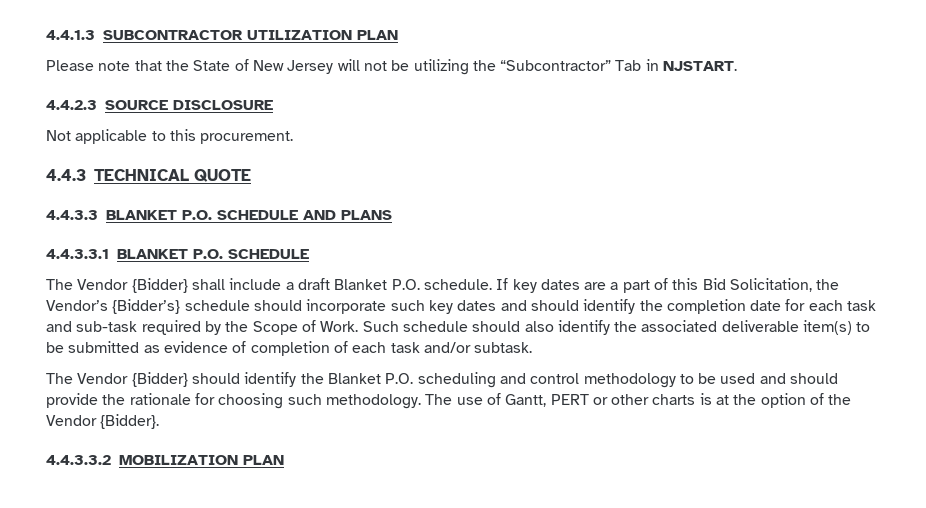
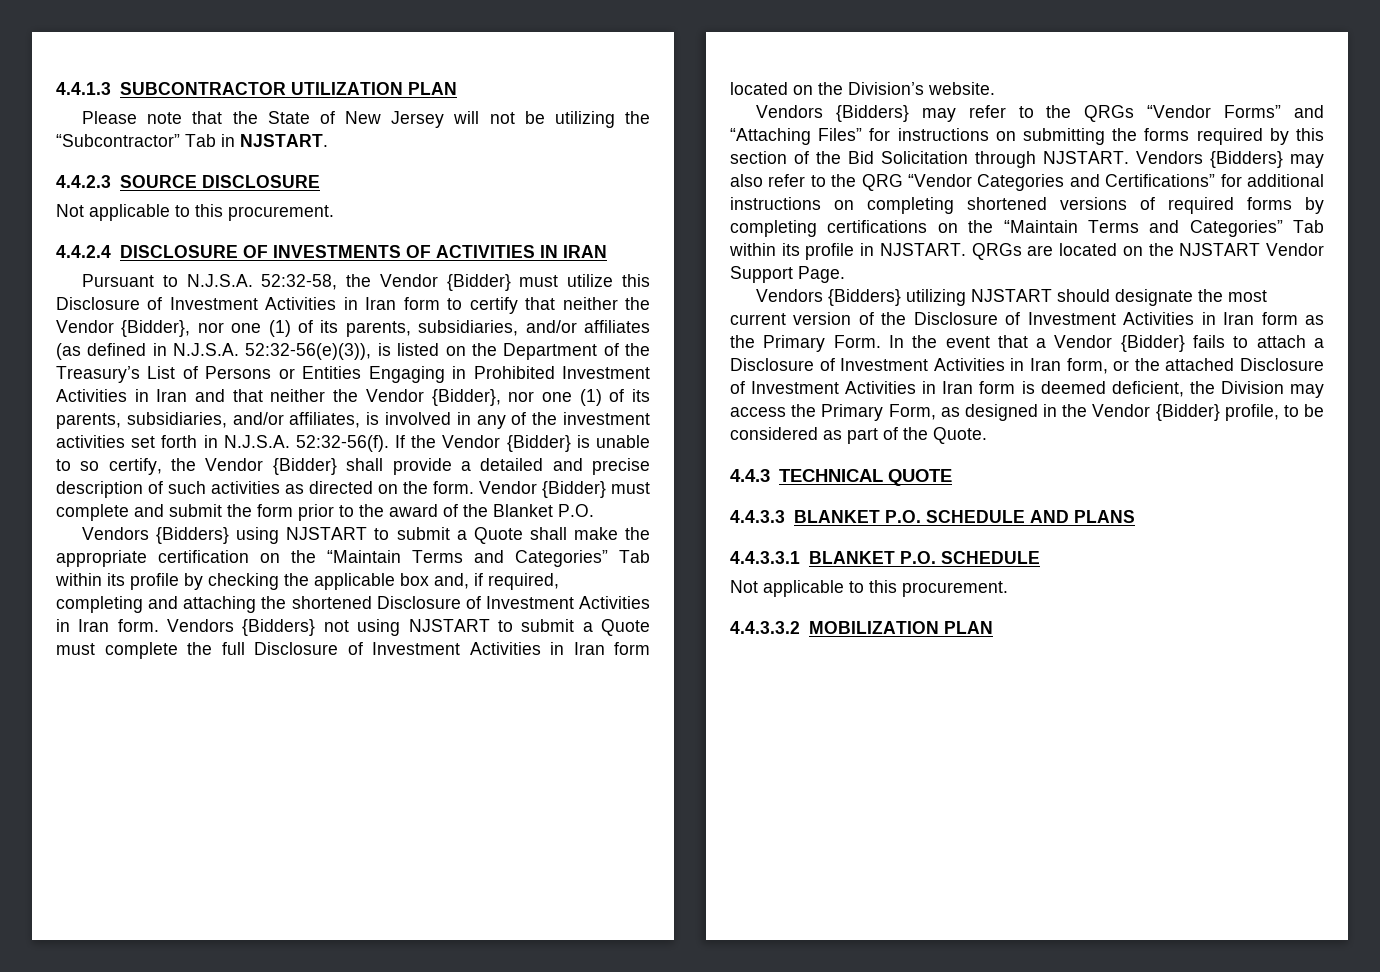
+ 4.4.2.4 DISCLOSURE OF INVESTMENTS OF ACTIVITIES IN IRAN
+ Pursuant to N.J.S.A. 52:32-58, the Vendor {Bidder} must utilize this Disclosure of Investment Activities in Iran form to certify that neither the Vendor {Bidder}, nor one (1) of its parents, subsidiaries, and/or affiliates (as defined in N.J.S.A. 52:32-56(e)(3)), is listed on the Department of the Treasury’s List of Persons or Entities Engaging in Prohibited Investment Activities in Iran and that neither the Vendor {Bidder}, nor one (1) of its parents, subsidiaries, and/or affiliates, is involved in any of the investment activities set forth in N.J.S.A. 52:32-56(f). If the Vendor {Bidder} is unable to so certify, the Vendor {Bidder} shall provide a detailed and precise description of such activities as directed on the form. Vendor {Bidder} must complete and submit the form prior to the award of the Blanket P.O.
+ Vendors {Bidders} using NJSTART to submit a Quote shall make the appropriate certification on the “Maintain Terms and Categories” Tab within its profile by checking the applicable box and, if required, completing and attaching the shortened Disclosure of Investment Activities in Iran form. Vendors {Bidders} not using NJSTART to submit a Quote must complete the full Disclosure of Investment Activities in Iran form located on the Division’s website.
+ Vendors {Bidders} may refer to the QRGs “Vendor Forms” and “Attaching Files” for instructions on submitting the forms required by this section of the Bid Solicitation through NJSTART. Vendors {Bidders} may also refer to the QRG “Vendor Categories and Certifications” for additional instructions on completing shortened versions of required forms by completing certifications on the “Maintain Terms and Categories” Tab within its profile in NJSTART. QRGs are located on the NJSTART Vendor Support Page.
+ Vendors {Bidders} utilizing NJSTART should designate the most current version of the Disclosure of Investment Activities in Iran form as the Primary Form. In the event that a Vendor {Bidder} fails to attach a Disclosure of Investment Activities in Iran form, or the attached Disclosure of Investment Activities in Iran form is deemed deficient, the Division may access the Primary Form, as designed in the Vendor {Bidder} profile, to be considered as part of the Quote.
  4.4.3.3.1 BLANKET P.O. SCHEDULE
- The Vendor {Bidder} shall include a draft Blanket P.O. schedule. If key dates are a part of this Bid Solicitation, the Vendor’s {Bidder’s} schedule should incorporate such key dates and should identify the completion date for each task and sub-task required by the Scope of Work. Such schedule should also identify the associated deliverable item(s) to be submitted as evidence of completion of each task and/or subtask.
- The Vendor {Bidder} should identify the Blanket P.O. scheduling and control methodology to be used and should provide the rationale for choosing such methodology. The use of Gantt, PERT or other charts is at the option of the Vendor {Bidder}.
+ Not applicable to this procurement.

